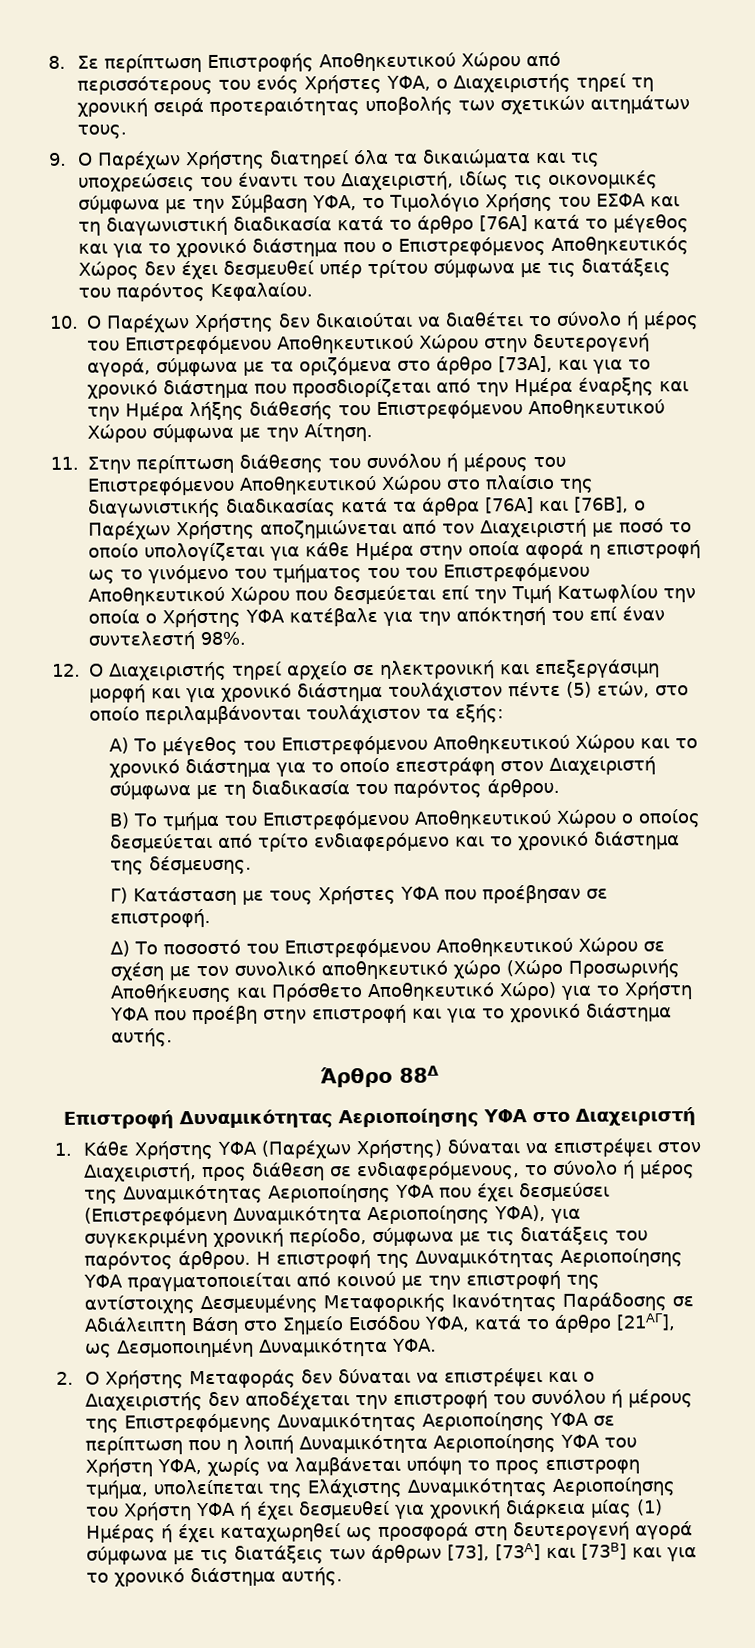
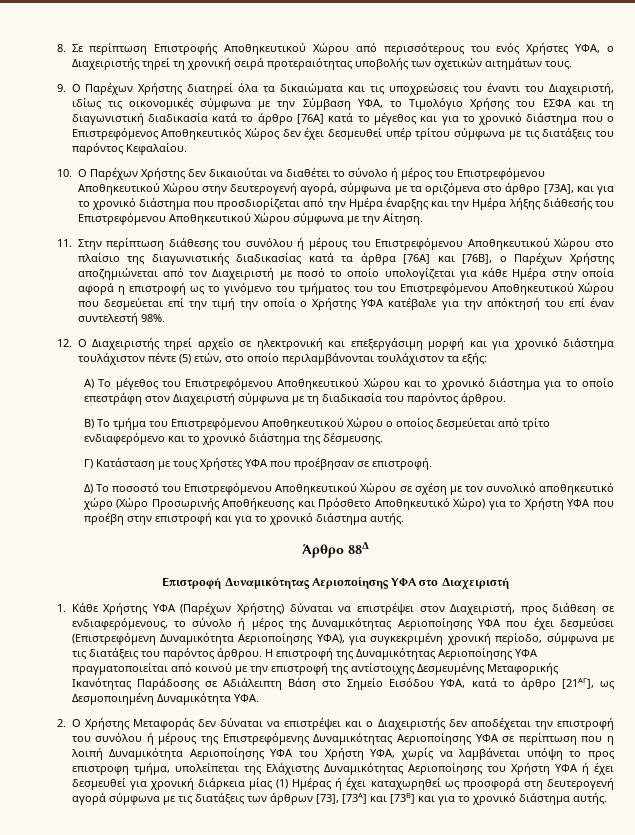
- 11. Στην περίπτωση διάθεσης του συνόλου ή μέρους του Επιστρεφόμενου Αποθηκευτικού Χώρου στο πλαίσιο της διαγωνιστικής διαδικασίας κατά τα άρθρα [76Α] και [76Β], ο Παρέχων Χρήστης αποζημιώνεται από τον Διαχειριστή με ποσό το οποίο υπολογίζεται για κάθε Ημέρα στην οποία αφορά η επιστροφή ως το γινόμενο του τμήματος του του Επιστρεφόμενου Αποθηκευτικού Χώρου που δεσμεύεται επί την Τιμή Κατωφλίου την οποία ο Χρήστης ΥΦΑ κατέβαλε για την απόκτησή του επί έναν συντελεστή 98%.
+ 11. Στην περίπτωση διάθεσης του συνόλου ή μέρους του Επιστρεφόμενου Αποθηκευτικού Χώρου στο πλαίσιο της διαγωνιστικής διαδικασίας κατά τα άρθρα [76Α] και [76Β], ο Παρέχων Χρήστης αποζημιώνεται από τον Διαχειριστή με ποσό το οποίο υπολογίζεται για κάθε Ημέρα στην οποία αφορά η επιστροφή ως το γινόμενο του τμήματος του του Επιστρεφόμενου Αποθηκευτικού Χώρου που δεσμεύεται επί την τιμή την οποία ο Χρήστης ΥΦΑ κατέβαλε για την απόκτησή του επί έναν συντελεστή 98%.

